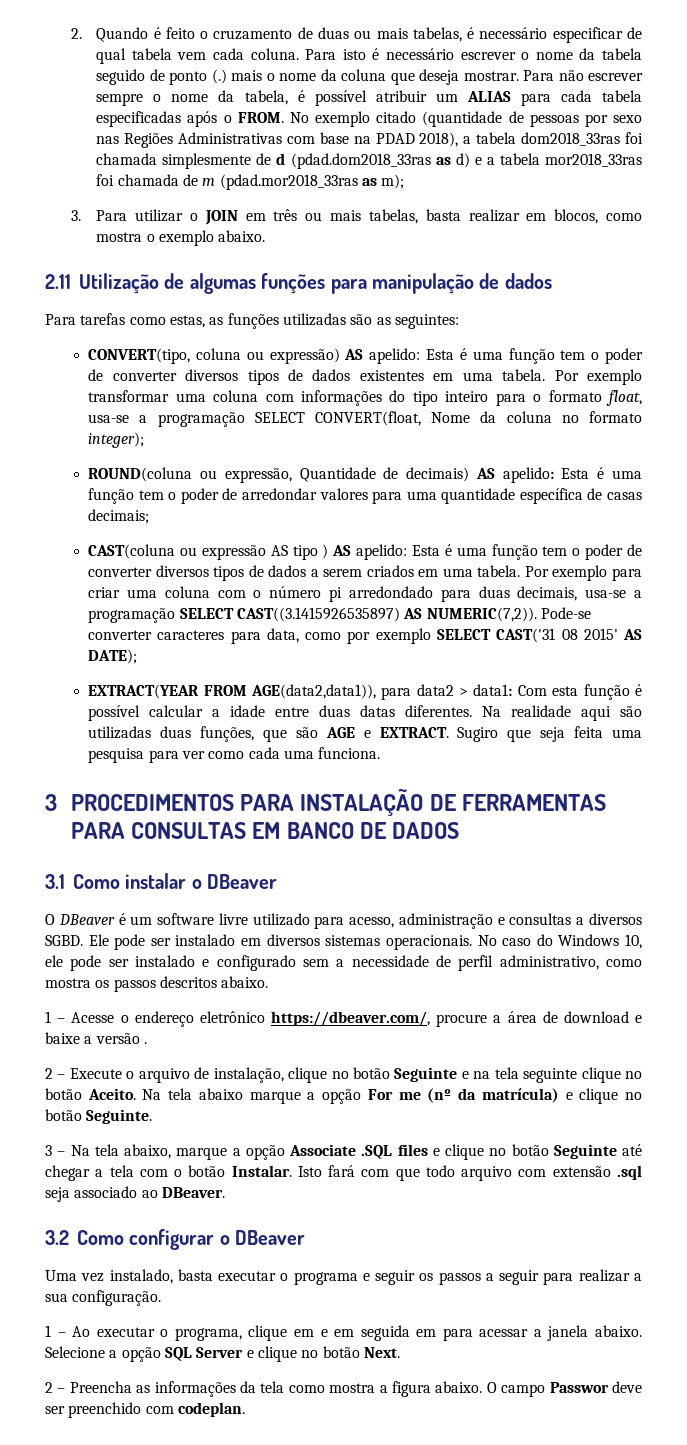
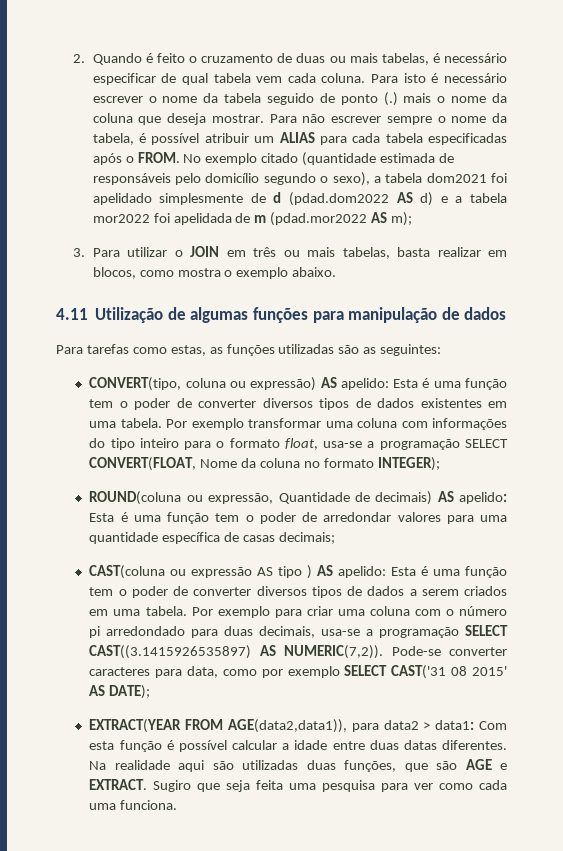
- No exemplo citado (quantidade de pessoas por sexo nas Regiões Administrativas com base na PDAD 2018), a tabela dom2018_33ras foi chamada simplesmente de d (pdad.dom2018_33ras as d) e a tabela mor2018_33ras foi chamada de m (pdad.mor2018_33ras as m);
+ No exemplo citado (quantidade estimada de responsáveis pelo domicílio segundo o sexo), a tabela dom2021 foi apelidado simplesmente de d (pdad.dom2022 AS d) e a tabela mor2022 foi apelidada de m (pdad.mor2022 AS m);
- 2.11 Utilização de algumas funções para manipulação de dados
+ 4.11 Utilização de algumas funções para manipulação de dados
- Por exemplo transformar uma coluna com informações do tipo inteiro para o formato float, usa-se a programação SELECT CONVERT(float, Nome da coluna no formato integer);
+ Por exemplo transformar uma coluna com informações do tipo inteiro para o formato float, usa-se a programação SELECT CONVERT(FLOAT, Nome da coluna no formato INTEGER);
- 3 PROCEDIMENTOS PARA INSTALAÇÃO DE FERRAMENTAS PARA CONSULTAS EM BANCO DE DADOS
- 3.1 Como instalar o DBeaver
- O DBeaver é um software livre utilizado para acesso, administração e consultas a diversos SGBD. Ele pode ser instalado em diversos sistemas operacionais. No caso do Windows 10, ele pode ser instalado e configurado sem a necessidade de perfil administrativo, como mostra os passos descritos abaixo.
- 1 – Acesse o endereço eletrônico https://dbeaver.com/, procure a área de download e baixe a versão .
- 2 – Execute o arquivo de instalação, clique no botão Seguinte e na tela seguinte clique no botão Aceito. Na tela abaixo marque a opção For me (nº da matrícula) e clique no botão Seguinte.
- 3 – Na tela abaixo, marque a opção Associate .SQL files e clique no botão Seguinte até chegar a tela com o botão Instalar. Isto fará com que todo arquivo com extensão .sql seja associado ao DBeaver.
- 3.2 Como configurar o DBeaver
- Uma vez instalado, basta executar o programa e seguir os passos a seguir para realizar a sua configuração.
- 1 – Ao executar o programa, clique em e em seguida em para acessar a janela abaixo. Selecione a opção SQL Server e clique no botão Next.
- 2 – Preencha as informações da tela como mostra a figura abaixo. O campo Passwor deve ser preenchido com codeplan.

